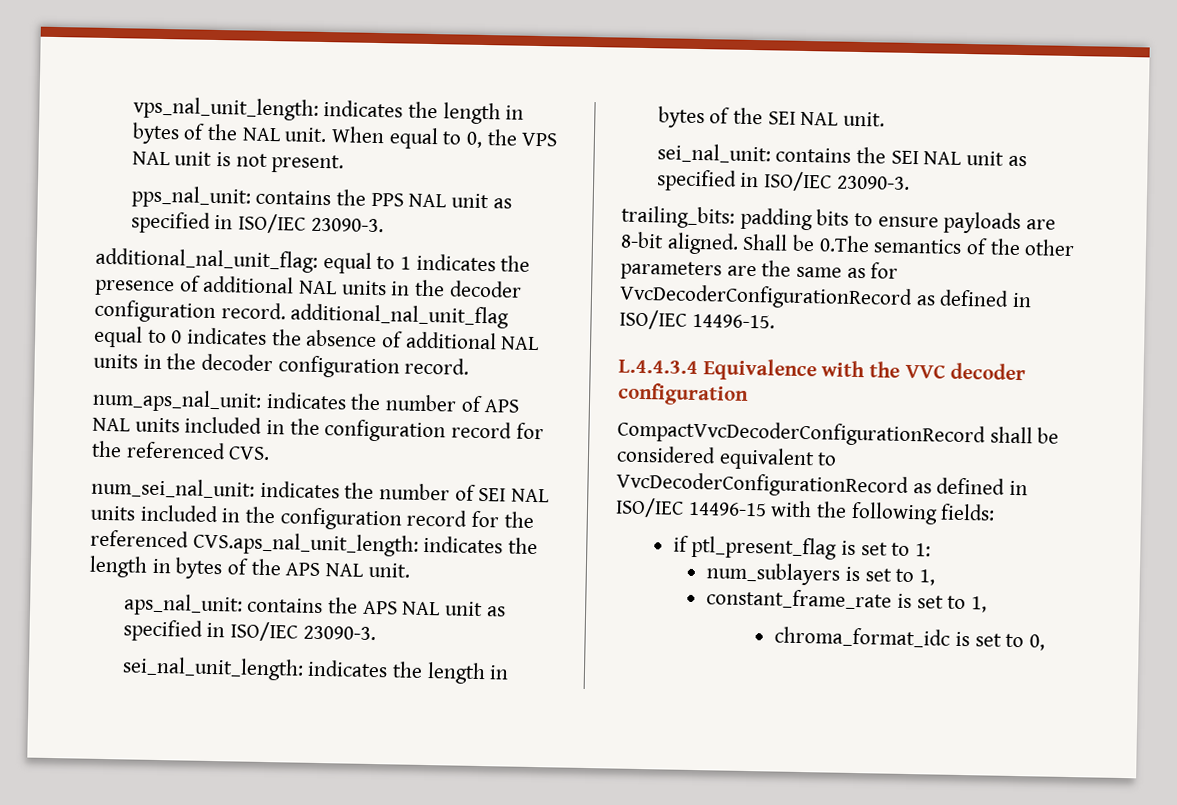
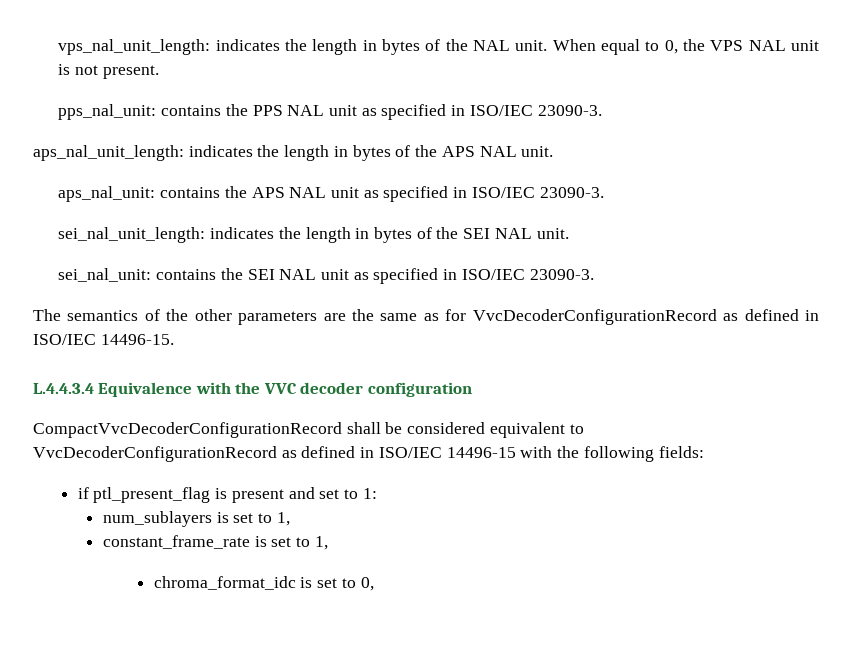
- additional_nal_unit_flag: equal to 1 indicates the presence of additional NAL units in the decoder configuration record. additional_nal_unit_flag equal to 0 indicates the absence of additional NAL units in the decoder configuration record.
- num_aps_nal_unit: indicates the number of APS NAL units included in the configuration record for the referenced CVS.
- num_sei_nal_unit: indicates the number of SEI NAL units included in the configuration record for the referenced CVS.aps_nal_unit_length: indicates the length in bytes of the APS NAL unit.
+ aps_nal_unit_length: indicates the length in bytes of the APS NAL unit.
- trailing_bits: padding bits to ensure payloads are 8-bit aligned. Shall be 0.The semantics of the other parameters are the same as for VvcDecoderConfigurationRecord as defined in ISO/IEC 14496-15.
+ The semantics of the other parameters are the same as for VvcDecoderConfigurationRecord as defined in ISO/IEC 14496-15.
- if ptl_present_flag is set to 1:
+ if ptl_present_flag is present and set to 1:

